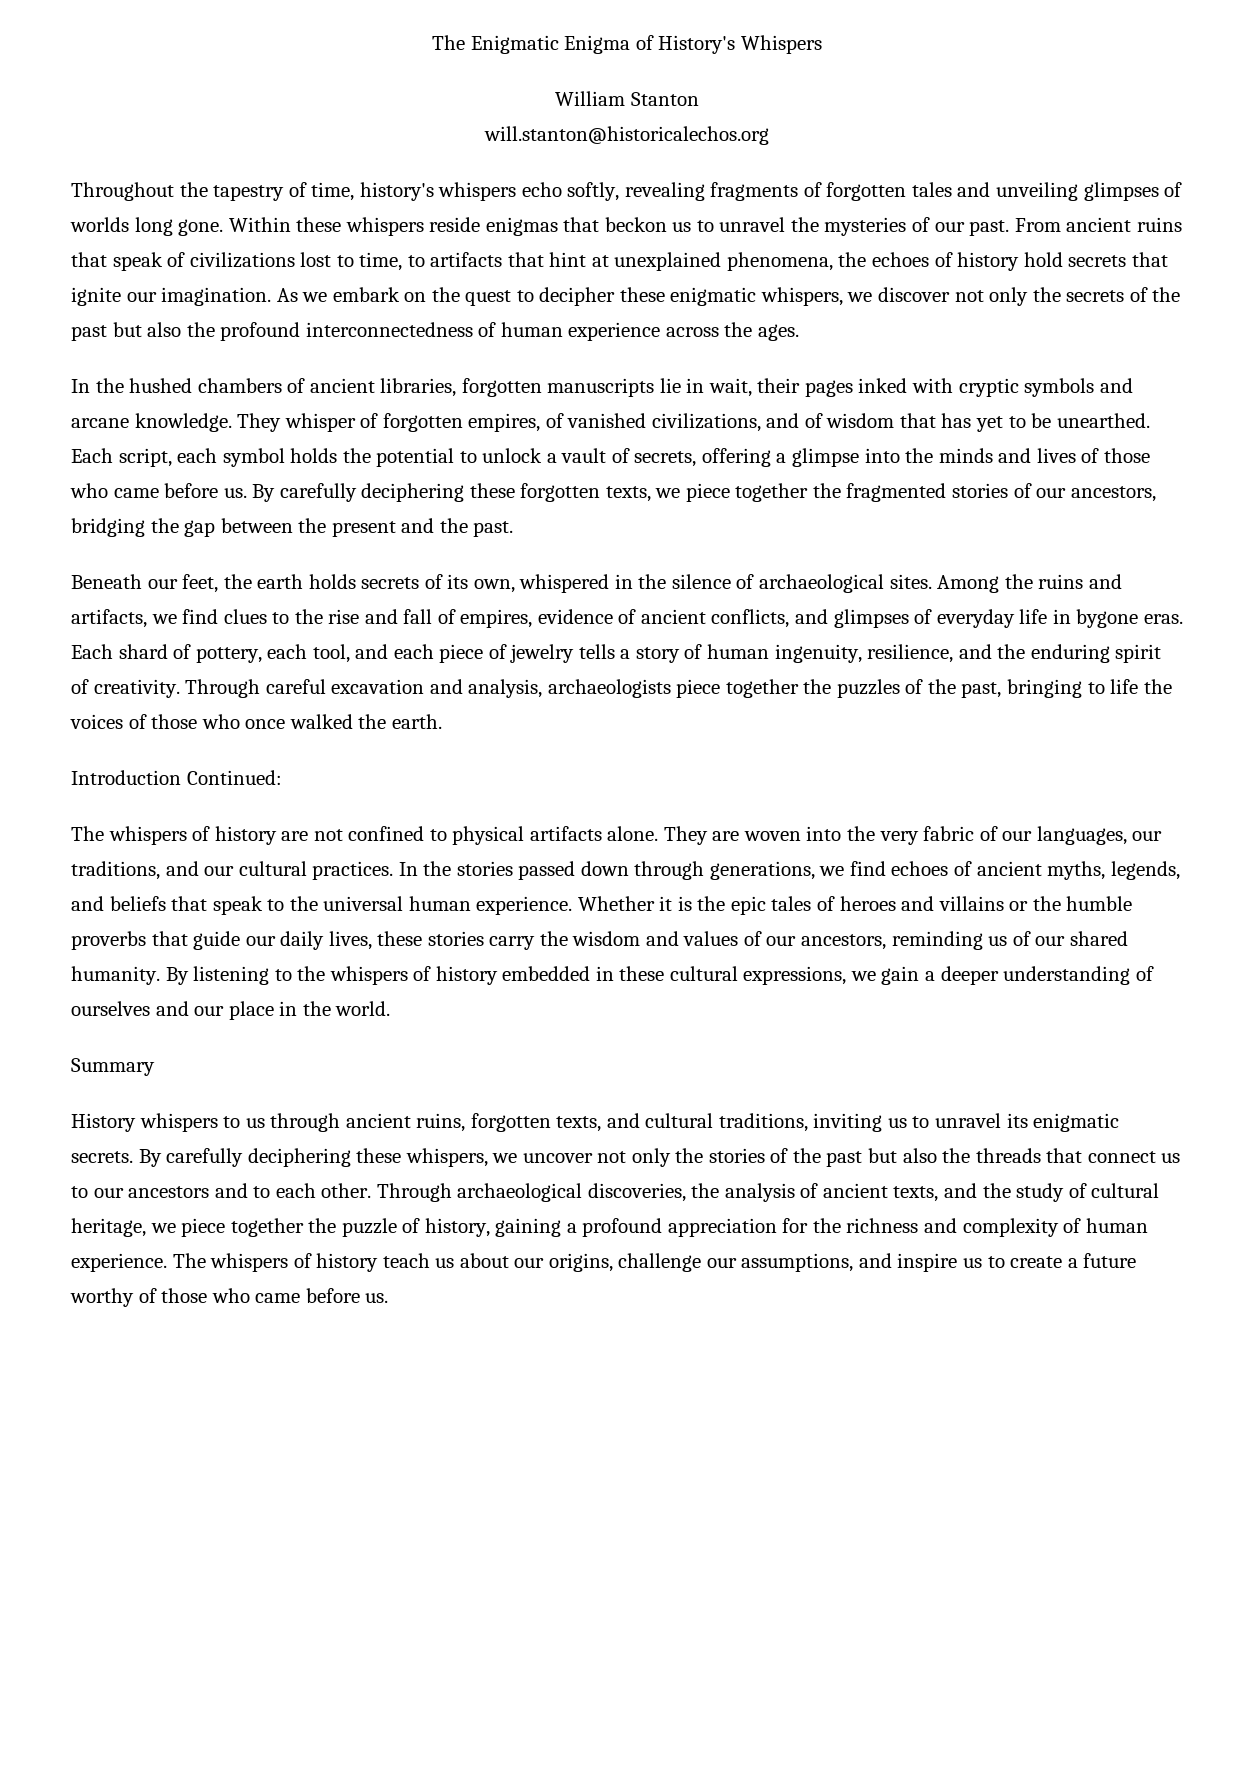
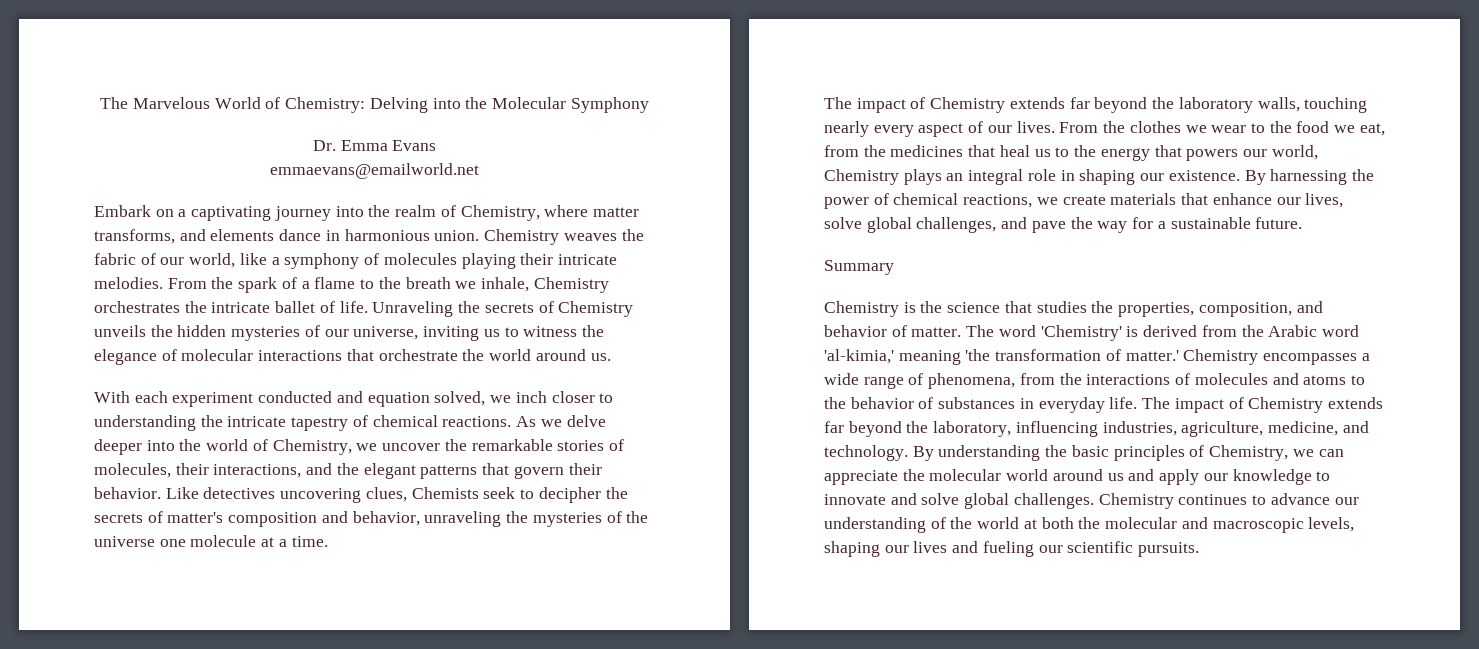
- The Enigmatic Enigma of History's Whispers
- William Stanton
- will.stanton@historicalechos.org
- Throughout the tapestry of time, history's whispers echo softly, revealing fragments of forgotten tales and unveiling glimpses of worlds long gone. Within these whispers reside enigmas that beckon us to unravel the mysteries of our past. From ancient ruins that speak of civilizations lost to time, to artifacts that hint at unexplained phenomena, the echoes of history hold secrets that ignite our imagination. As we embark on the quest to decipher these enigmatic whispers, we discover not only the secrets of the past but also the profound interconnectedness of human experience across the ages.
- In the hushed chambers of ancient libraries, forgotten manuscripts lie in wait, their pages inked with cryptic symbols and arcane knowledge. They whisper of forgotten empires, of vanished civilizations, and of wisdom that has yet to be unearthed. Each script, each symbol holds the potential to unlock a vault of secrets, offering a glimpse into the minds and lives of those who came before us. By carefully deciphering these forgotten texts, we piece together the fragmented stories of our ancestors, bridging the gap between the present and the past.
- Beneath our feet, the earth holds secrets of its own, whispered in the silence of archaeological sites. Among the ruins and artifacts, we find clues to the rise and fall of empires, evidence of ancient conflicts, and glimpses of everyday life in bygone eras. Each shard of pottery, each tool, and each piece of jewelry tells a story of human ingenuity, resilience, and the enduring spirit of creativity. Through careful excavation and analysis, archaeologists piece together the puzzles of the past, bringing to life the voices of those who once walked the earth.
- Introduction Continued:
- The whispers of history are not confined to physical artifacts alone. They are woven into the very fabric of our languages, our traditions, and our cultural practices. In the stories passed down through generations, we find echoes of ancient myths, legends, and beliefs that speak to the universal human experience. Whether it is the epic tales of heroes and villains or the humble proverbs that guide our daily lives, these stories carry the wisdom and values of our ancestors, reminding us of our shared humanity. By listening to the whispers of history embedded in these cultural expressions, we gain a deeper understanding of ourselves and our place in the world.
+ The Marvelous World of Chemistry: Delving into the Molecular Symphony
+ Dr. Emma Evans
+ emmaevans@emailworld.net
+ Embark on a captivating journey into the realm of Chemistry, where matter transforms, and elements dance in harmonious union. Chemistry weaves the fabric of our world, like a symphony of molecules playing their intricate melodies. From the spark of a flame to the breath we inhale, Chemistry orchestrates the intricate ballet of life. Unraveling the secrets of Chemistry unveils the hidden mysteries of our universe, inviting us to witness the elegance of molecular interactions that orchestrate the world around us.
+ With each experiment conducted and equation solved, we inch closer to understanding the intricate tapestry of chemical reactions. As we delve deeper into the world of Chemistry, we uncover the remarkable stories of molecules, their interactions, and the elegant patterns that govern their behavior. Like detectives uncovering clues, Chemists seek to decipher the secrets of matter's composition and behavior, unraveling the mysteries of the universe one molecule at a time.
+ The impact of Chemistry extends far beyond the laboratory walls, touching nearly every aspect of our lives. From the clothes we wear to the food we eat, from the medicines that heal us to the energy that powers our world, Chemistry plays an integral role in shaping our existence. By harnessing the power of chemical reactions, we create materials that enhance our lives, solve global challenges, and pave the way for a sustainable future.
  Summary
- History whispers to us through ancient ruins, forgotten texts, and cultural traditions, inviting us to unravel its enigmatic secrets. By carefully deciphering these whispers, we uncover not only the stories of the past but also the threads that connect us to our ancestors and to each other. Through archaeological discoveries, the analysis of ancient texts, and the study of cultural heritage, we piece together the puzzle of history, gaining a profound appreciation for the richness and complexity of human experience. The whispers of history teach us about our origins, challenge our assumptions, and inspire us to create a future worthy of those who came before us.
+ Chemistry is the science that studies the properties, composition, and behavior of matter. The word 'Chemistry' is derived from the Arabic word 'al-kimia,' meaning 'the transformation of matter.' Chemistry encompasses a wide range of phenomena, from the interactions of molecules and atoms to the behavior of substances in everyday life. The impact of Chemistry extends far beyond the laboratory, influencing industries, agriculture, medicine, and technology. By understanding the basic principles of Chemistry, we can appreciate the molecular world around us and apply our knowledge to innovate and solve global challenges. Chemistry continues to advance our understanding of the world at both the molecular and macroscopic levels, shaping our lives and fueling our scientific pursuits.

